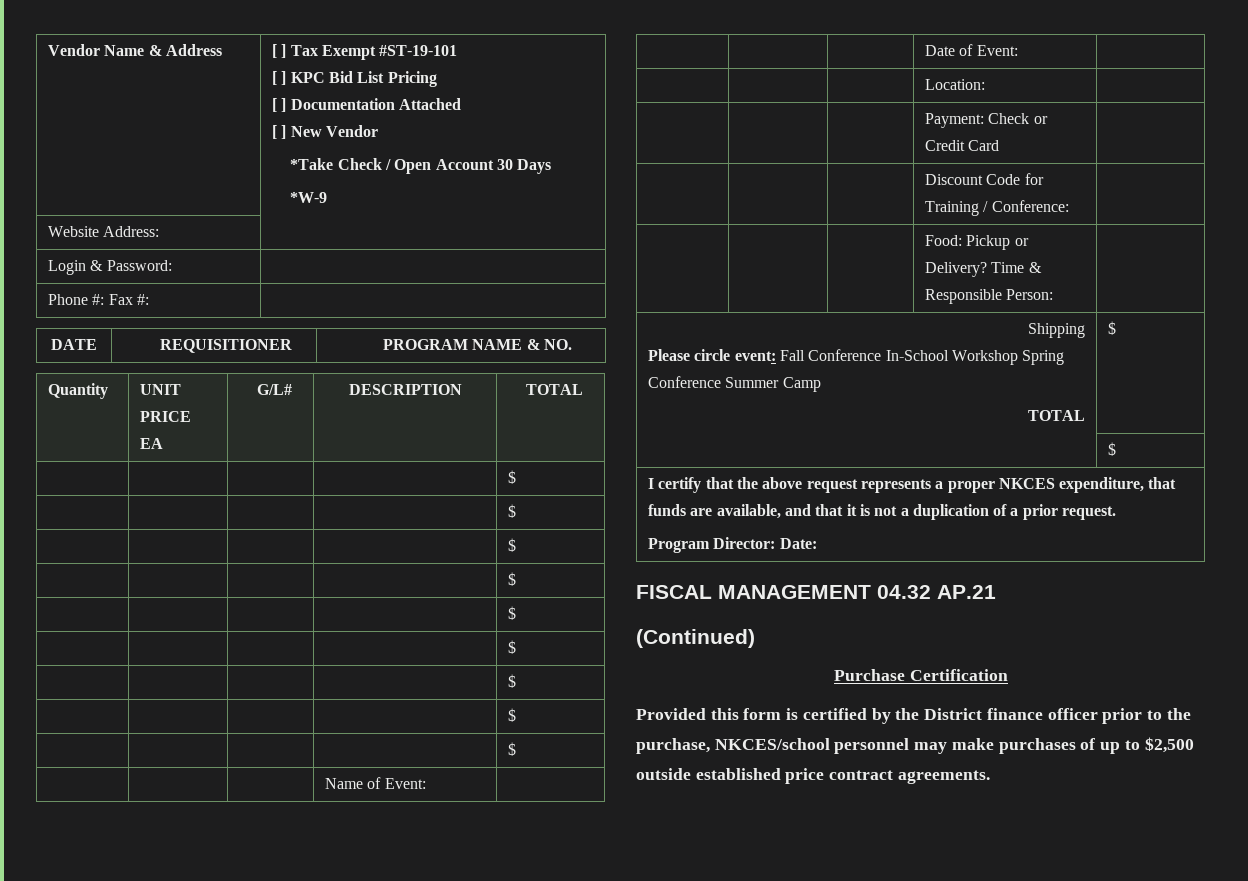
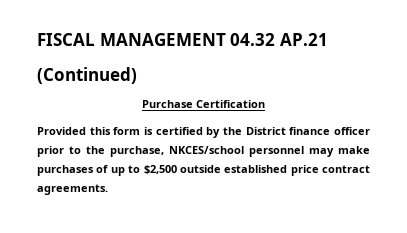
- Vendor Name & Address | [ ] Tax Exempt #ST-19-101
- [ ] KPC Bid List Pricing
- [ ] Documentation Attached
- [ ] New Vendor
- *Take Check / Open Account 30 Days
- *W-9
- Website Address: |
- Login & Password: |
- Phone #: Fax #: |
- DATE | REQUISITIONER | PROGRAM NAME & NO.
- Quantity | UNIT PRICE EA | G/L# | DESCRIPTION | TOTAL
- | | | | $
- | | | | $
- | | | | $
- | | | | $
- | | | | $
- | | | | $
- | | | | $
- | | | | $
- | | | | $
- | | | Name of Event: |
- | | | Date of Event: |
- | | | Location: |
- | | | Payment: Check or Credit Card |
- | | | Discount Code for Training / Conference: |
- | | | Food: Pickup or Delivery? Time & Responsible Person: |
- Shipping
- Please circle event: Fall Conference In-School Workshop Spring Conference Summer Camp
- TOTAL | $
- | $
- I certify that the above request represents a proper NKCES expenditure, that funds are available, and that it is not a duplication of a prior request.
- Program Director: Date:

